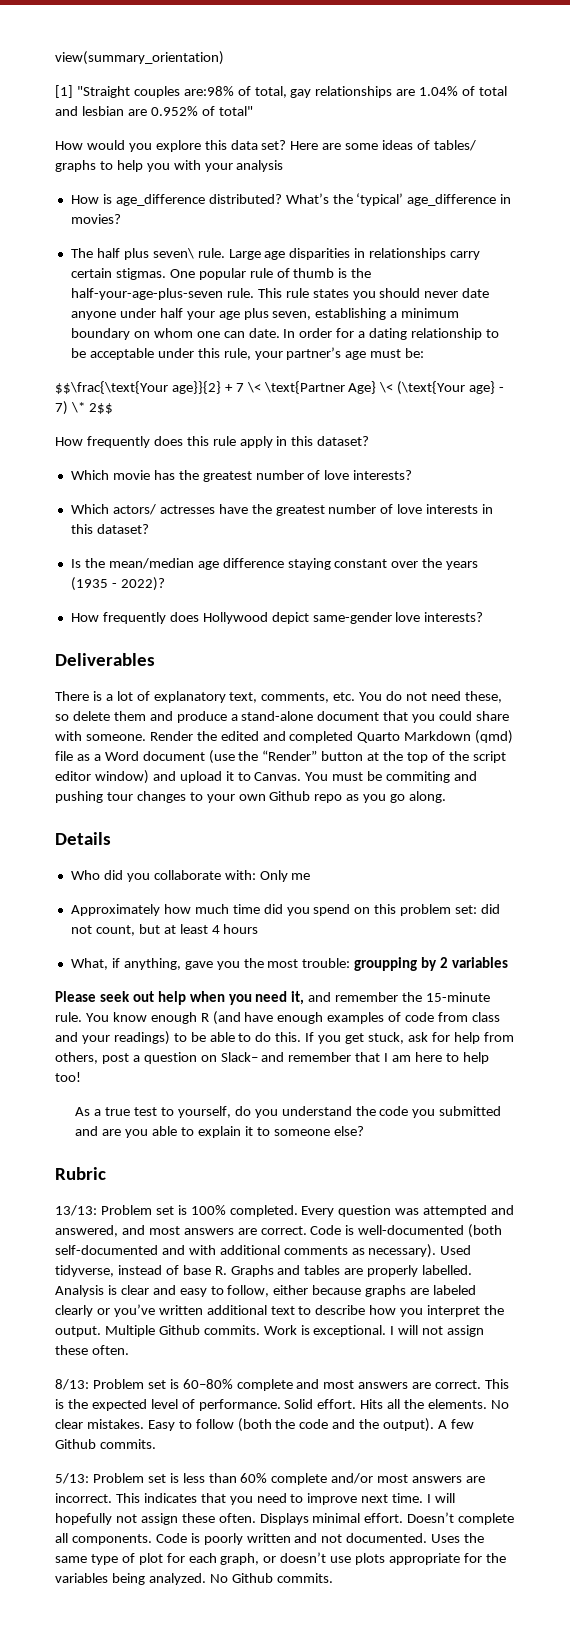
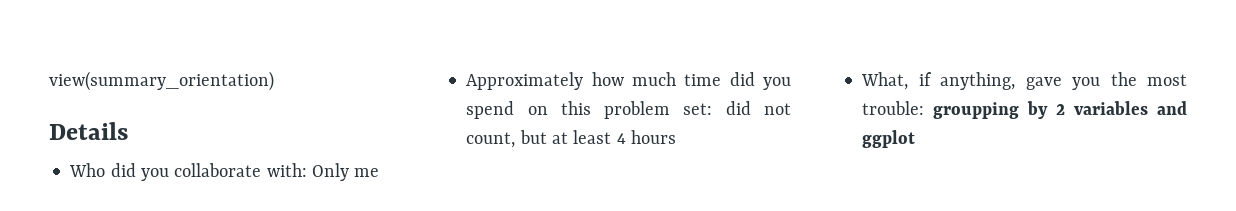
- [1] "Straight couples are:98% of total, gay relationships are 1.04% of total and lesbian are 0.952% of total"
- How would you explore this data set? Here are some ideas of tables/ graphs to help you with your analysis
- How is age_difference distributed? What’s the ‘typical’ age_difference in movies?
- The half plus seven\ rule. Large age disparities in relationships carry certain stigmas. One popular rule of thumb is the half-your-age-plus-seven rule. This rule states you should never date anyone under half your age plus seven, establishing a minimum boundary on whom one can date. In order for a dating relationship to be acceptable under this rule, your partner’s age must be:
- $$\frac{\text{Your age}}{2} + 7 \< \text{Partner Age} \< (\text{Your age} - 7) \* 2$$
- How frequently does this rule apply in this dataset?
- Which movie has the greatest number of love interests?
- Which actors/ actresses have the greatest number of love interests in this dataset?
- Is the mean/median age difference staying constant over the years (1935 - 2022)?
- How frequently does Hollywood depict same-gender love interests?
- Deliverables
- There is a lot of explanatory text, comments, etc. You do not need these, so delete them and produce a stand-alone document that you could share with someone. Render the edited and completed Quarto Markdown (qmd) file as a Word document (use the “Render” button at the top of the script editor window) and upload it to Canvas. You must be commiting and pushing tour changes to your own Github repo as you go along.
- What, if anything, gave you the most trouble: groupping by 2 variables
- Please seek out help when you need it, and remember the 15-minute rule. You know enough R (and have enough examples of code from class and your readings) to be able to do this. If you get stuck, ask for help from others, post a question on Slack– and remember that I am here to help too!
- As a true test to yourself, do you understand the code you submitted and are you able to explain it to someone else?
- Rubric
- 13/13: Problem set is 100% completed. Every question was attempted and answered, and most answers are correct. Code is well-documented (both self-documented and with additional comments as necessary). Used tidyverse, instead of base R. Graphs and tables are properly labelled. Analysis is clear and easy to follow, either because graphs are labeled clearly or you’ve written additional text to describe how you interpret the output. Multiple Github commits. Work is exceptional. I will not assign these often.
- 8/13: Problem set is 60–80% complete and most answers are correct. This is the expected level of performance. Solid effort. Hits all the elements. No clear mistakes. Easy to follow (both the code and the output). A few Github commits.
- 5/13: Problem set is less than 60% complete and/or most answers are incorrect. This indicates that you need to improve next time. I will hopefully not assign these often. Displays minimal effort. Doesn’t complete all components. Code is poorly written and not documented. Uses the same type of plot for each graph, or doesn’t use plots appropriate for the variables being analyzed. No Github commits.
+ What, if anything, gave you the most trouble: groupping by 2 variables and ggplot

